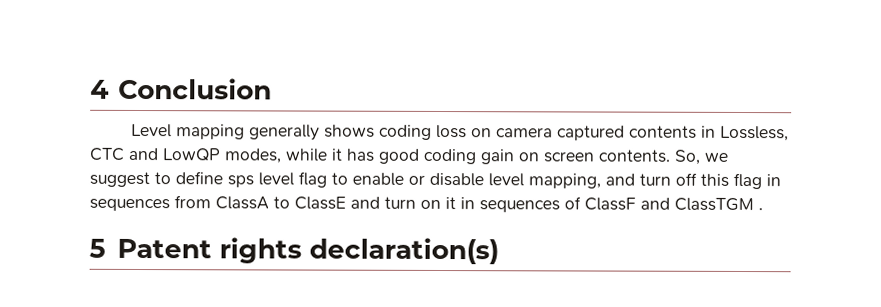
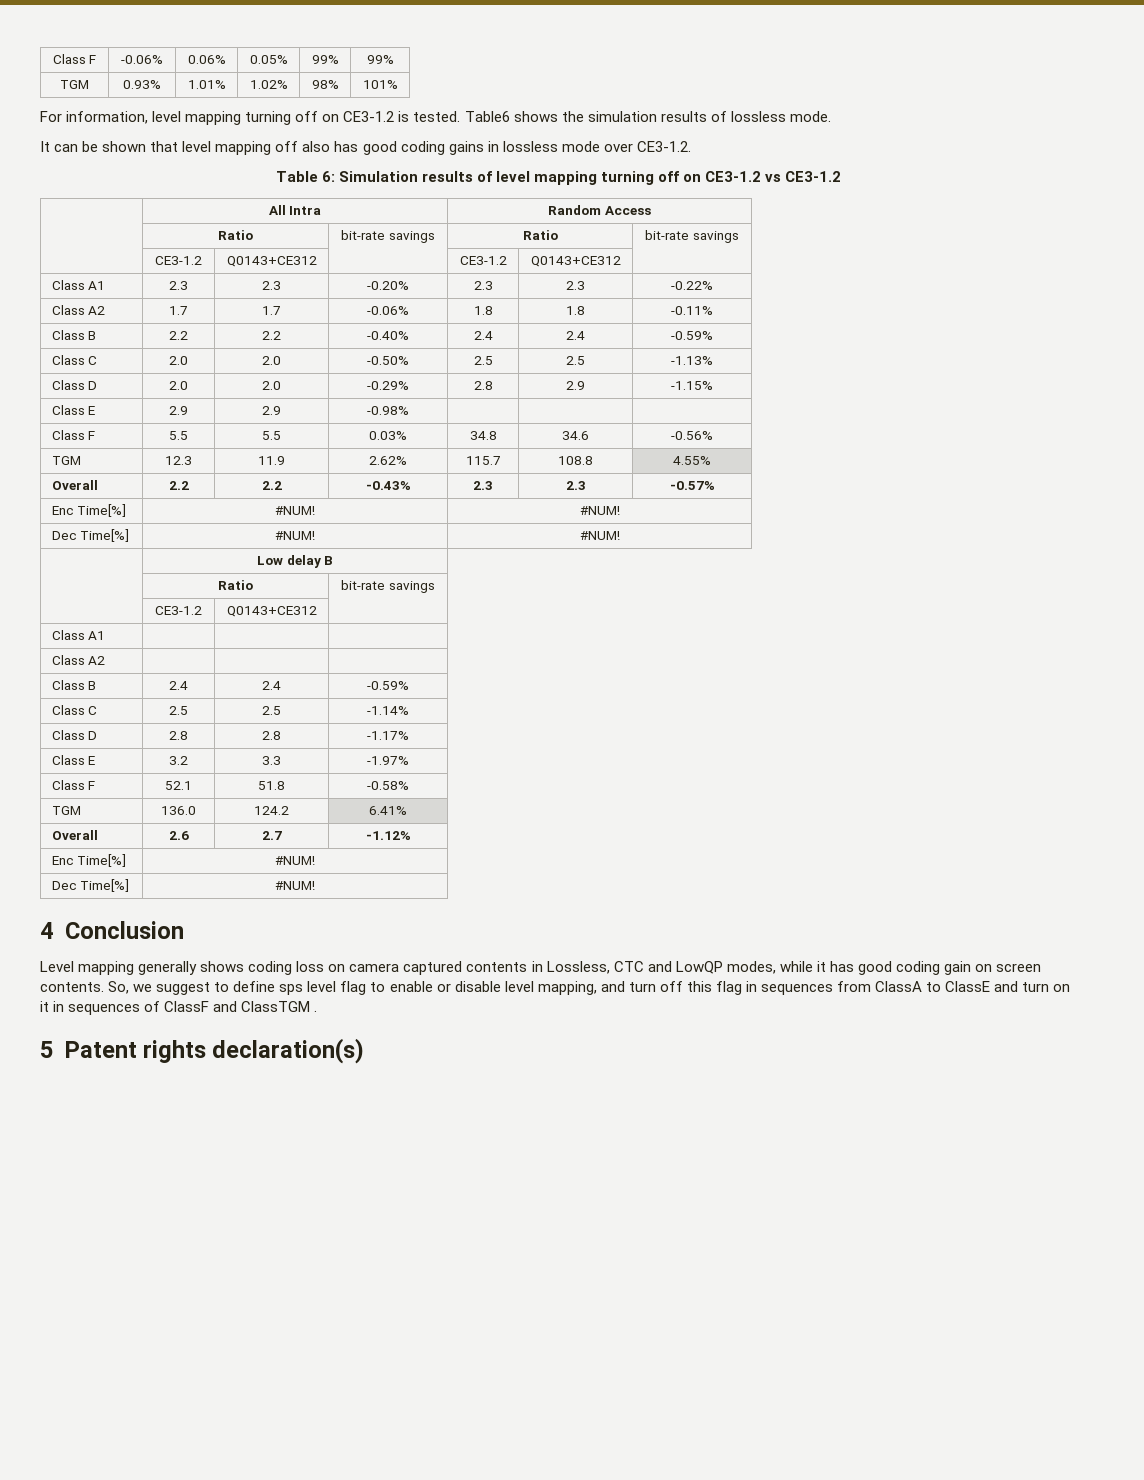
+ Class F | -0.06% | 0.06% | 0.05% | 99% | 99%
+ TGM | 0.93% | 1.01% | 1.02% | 98% | 101%
+ For information, level mapping turning off on CE3-1.2 is tested. Table6 shows the simulation results of lossless mode.
+ It can be shown that level mapping off also has good coding gains in lossless mode over CE3-1.2.
+ Table 6: Simulation results of level mapping turning off on CE3-1.2 vs CE3-1.2
+ | All Intra | Random Access
+ | Ratio | bit-rate savings | Ratio | bit-rate savings
+ | CE3-1.2 | Q0143+CE312 | | CE3-1.2 | Q0143+CE312 |
+ Class A1 | 2.3 | 2.3 | -0.20% | 2.3 | 2.3 | -0.22%
+ Class A2 | 1.7 | 1.7 | -0.06% | 1.8 | 1.8 | -0.11%
+ Class B | 2.2 | 2.2 | -0.40% | 2.4 | 2.4 | -0.59%
+ Class C | 2.0 | 2.0 | -0.50% | 2.5 | 2.5 | -1.13%
+ Class D | 2.0 | 2.0 | -0.29% | 2.8 | 2.9 | -1.15%
+ Class E | 2.9 | 2.9 | -0.98% | | |
+ Class F | 5.5 | 5.5 | 0.03% | 34.8 | 34.6 | -0.56%
+ TGM | 12.3 | 11.9 | 2.62% | 115.7 | 108.8 | 4.55%
+ Overall | 2.2 | 2.2 | -0.43% | 2.3 | 2.3 | -0.57%
+ Enc Time[%] | #NUM! | #NUM!
+ Dec Time[%] | #NUM! | #NUM!
+ | Low delay B
+ | Ratio | bit-rate savings
+ | CE3-1.2 | Q0143+CE312 |
+ Class A1 | | |
+ Class A2 | | |
+ Class B | 2.4 | 2.4 | -0.59%
+ Class C | 2.5 | 2.5 | -1.14%
+ Class D | 2.8 | 2.8 | -1.17%
+ Class E | 3.2 | 3.3 | -1.97%
+ Class F | 52.1 | 51.8 | -0.58%
+ TGM | 136.0 | 124.2 | 6.41%
+ Overall | 2.6 | 2.7 | -1.12%
+ Enc Time[%] | #NUM!
+ Dec Time[%] | #NUM!

